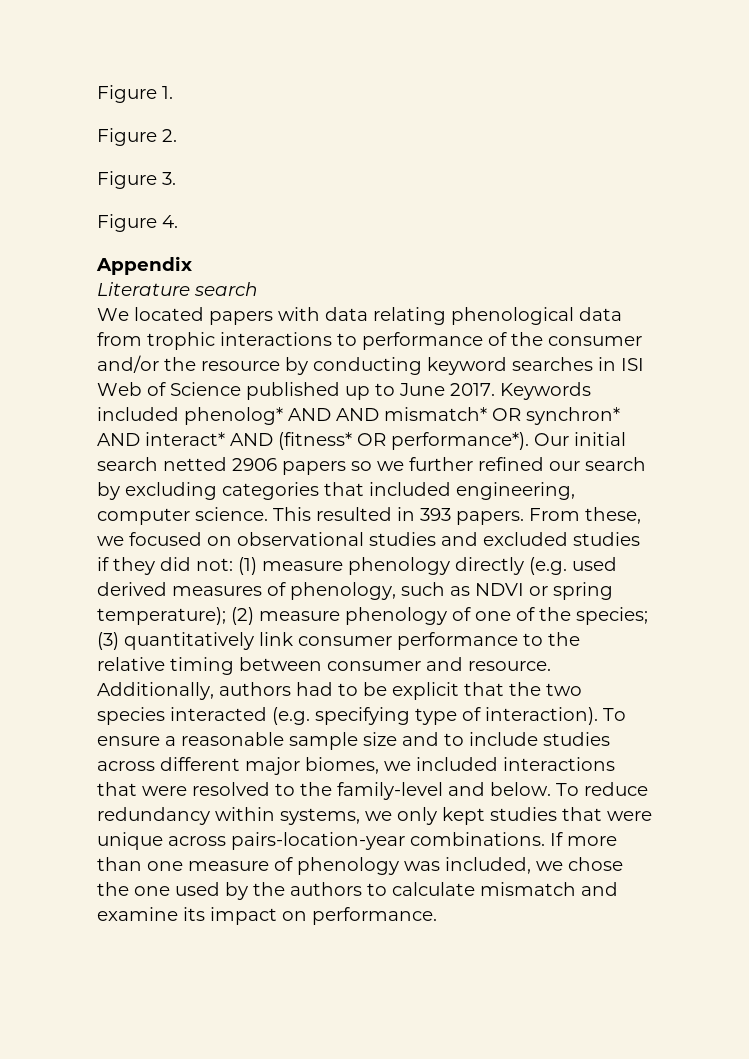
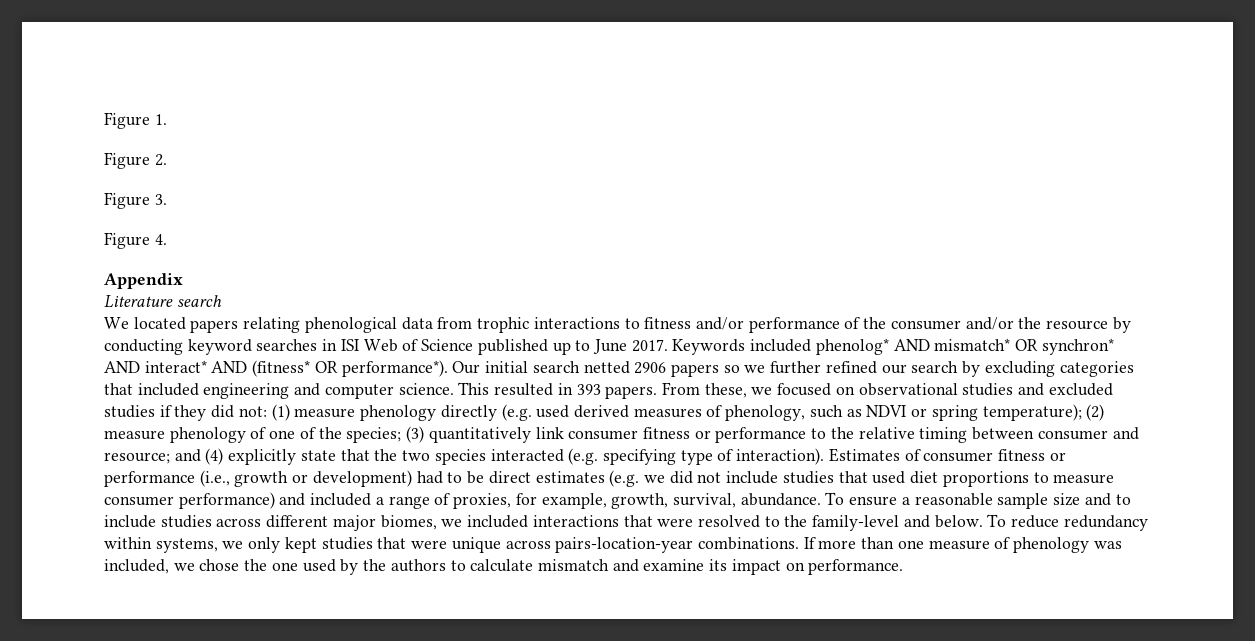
- We located papers with data relating phenological data from trophic interactions to performance of the consumer and/or the resource by conducting keyword searches in ISI Web of Science published up to June 2017.
+ We located papers relating phenological data from trophic interactions to fitness and/or performance of the consumer and/or the resource by conducting keyword searches in ISI Web of Science published up to June 2017.
- Keywords included phenolog* AND AND mismatch* OR synchron* AND interact* AND (fitness* OR performance*).
+ Keywords included phenolog* AND mismatch* OR synchron* AND interact* AND (fitness* OR performance*).
- Our initial search netted 2906 papers so we further refined our search by excluding categories that included engineering, computer science.
+ Our initial search netted 2906 papers so we further refined our search by excluding categories that included engineering and computer science.
- From these, we focused on observational studies and excluded studies if they did not: (1) measure phenology directly (e.g. used derived measures of phenology, such as NDVI or spring temperature); (2) measure phenology of one of the species; (3) quantitatively link consumer performance to the relative timing between consumer and resource. Additionally, authors had to be explicit that the two species interacted (e.g. specifying type of interaction).
+ From these, we focused on observational studies and excluded studies if they did not: (1) measure phenology directly (e.g. used derived measures of phenology, such as NDVI or spring temperature); (2) measure phenology of one of the species; (3) quantitatively link consumer fitness or performance to the relative timing between consumer and resource; and (4) explicitly state that the two species interacted (e.g. specifying type of interaction).
+ Estimates of consumer fitness or performance (i.e., growth or development) had to be direct estimates (e.g. we did not include studies that used diet proportions to measure consumer performance) and included a range of proxies, for example, growth, survival, abundance.

